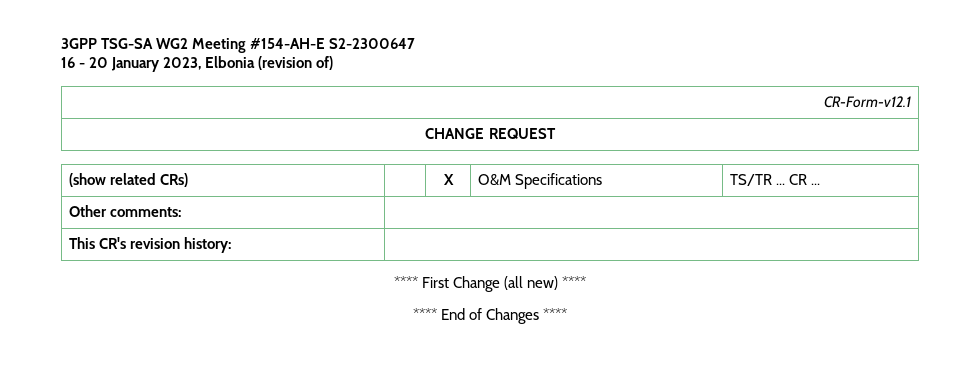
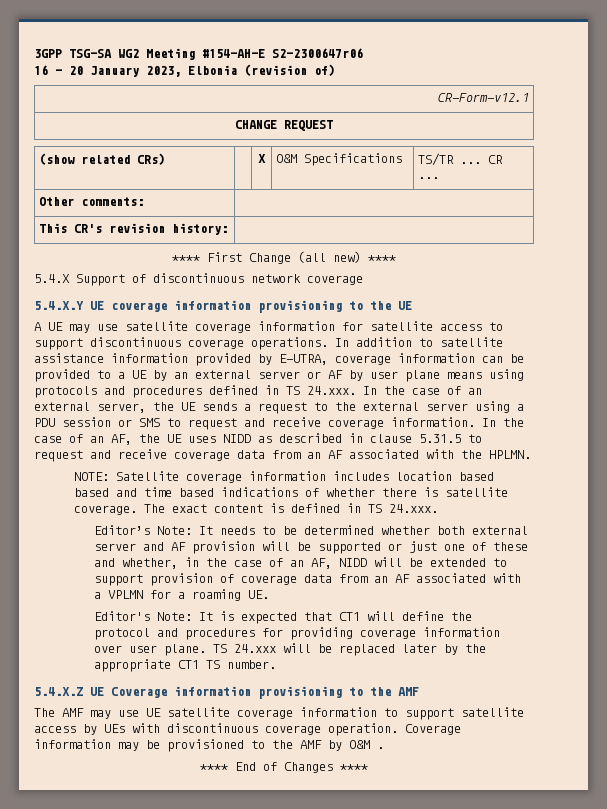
- 3GPP TSG-SA WG2 Meeting #154-AH-E S2-2300647
+ 3GPP TSG-SA WG2 Meeting #154-AH-E S2-2300647r06
+ 5.4.X Support of discontinuous network coverage
+ 5.4.X.Y UE coverage information provisioning to the UE
+ A UE may use satellite coverage information for satellite access to support discontinuous coverage operations. In addition to satellite assistance information provided by E-UTRA, coverage information can be provided to a UE by an external server or AF by user plane means using protocols and procedures defined in TS 24.xxx. In the case of an external server, the UE sends a request to the external server using a PDU session or SMS to request and receive coverage information. In the case of an AF, the UE uses NIDD as described in clause 5.31.5 to request and receive coverage data from an AF associated with the HPLMN.
+ NOTE: Satellite coverage information includes location based based and time based indications of whether there is satellite coverage. The exact content is defined in TS 24.xxx.
+ Editor’s Note: It needs to be determined whether both external server and AF provision will be supported or just one of these and whether, in the case of an AF, NIDD will be extended to support provision of coverage data from an AF associated with a VPLMN for a roaming UE.
+ Editor's Note: It is expected that CT1 will define the protocol and procedures for providing coverage information over user plane. TS 24.xxx will be replaced later by the appropriate CT1 TS number.
+ 5.4.X.Z UE Coverage information provisioning to the AMF
+ The AMF may use UE satellite coverage information to support satellite access by UEs with discontinuous coverage operation. Coverage information may be provisioned to the AMF by O&M .

